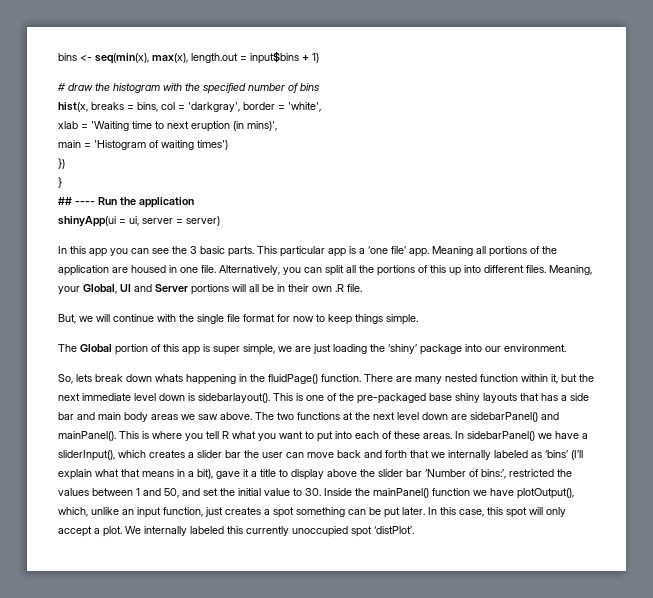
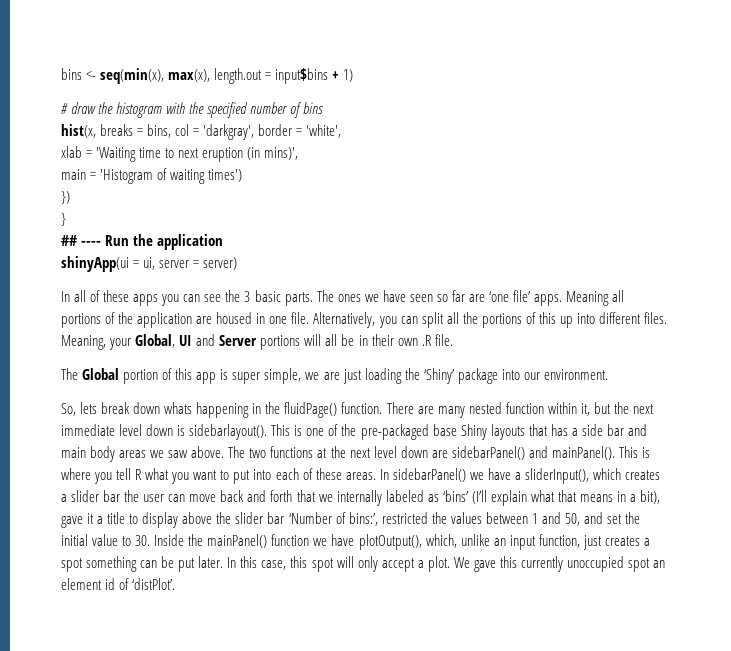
- In this app you can see the 3 basic parts.
+ In all of these apps you can see the 3 basic parts.
- This particular app is a ‘one file’ app.
+ The ones we have seen so far are ‘one file’ apps.
- But, we will continue with the single file format for now to keep things simple.
- The Global portion of this app is super simple, we are just loading the ‘shiny’ package into our environment.
+ The Global portion of this app is super simple, we are just loading the ‘Shiny’ package into our environment.
- This is one of the pre-packaged base shiny layouts that has a side bar and main body areas we saw above.
+ This is one of the pre-packaged base Shiny layouts that has a side bar and main body areas we saw above.
- We internally labeled this currently unoccupied spot ‘distPlot’.
+ We gave this currently unoccupied spot an element id of ‘distPlot’.

